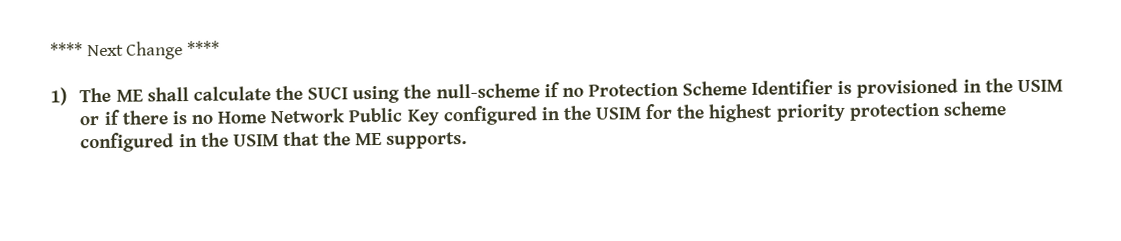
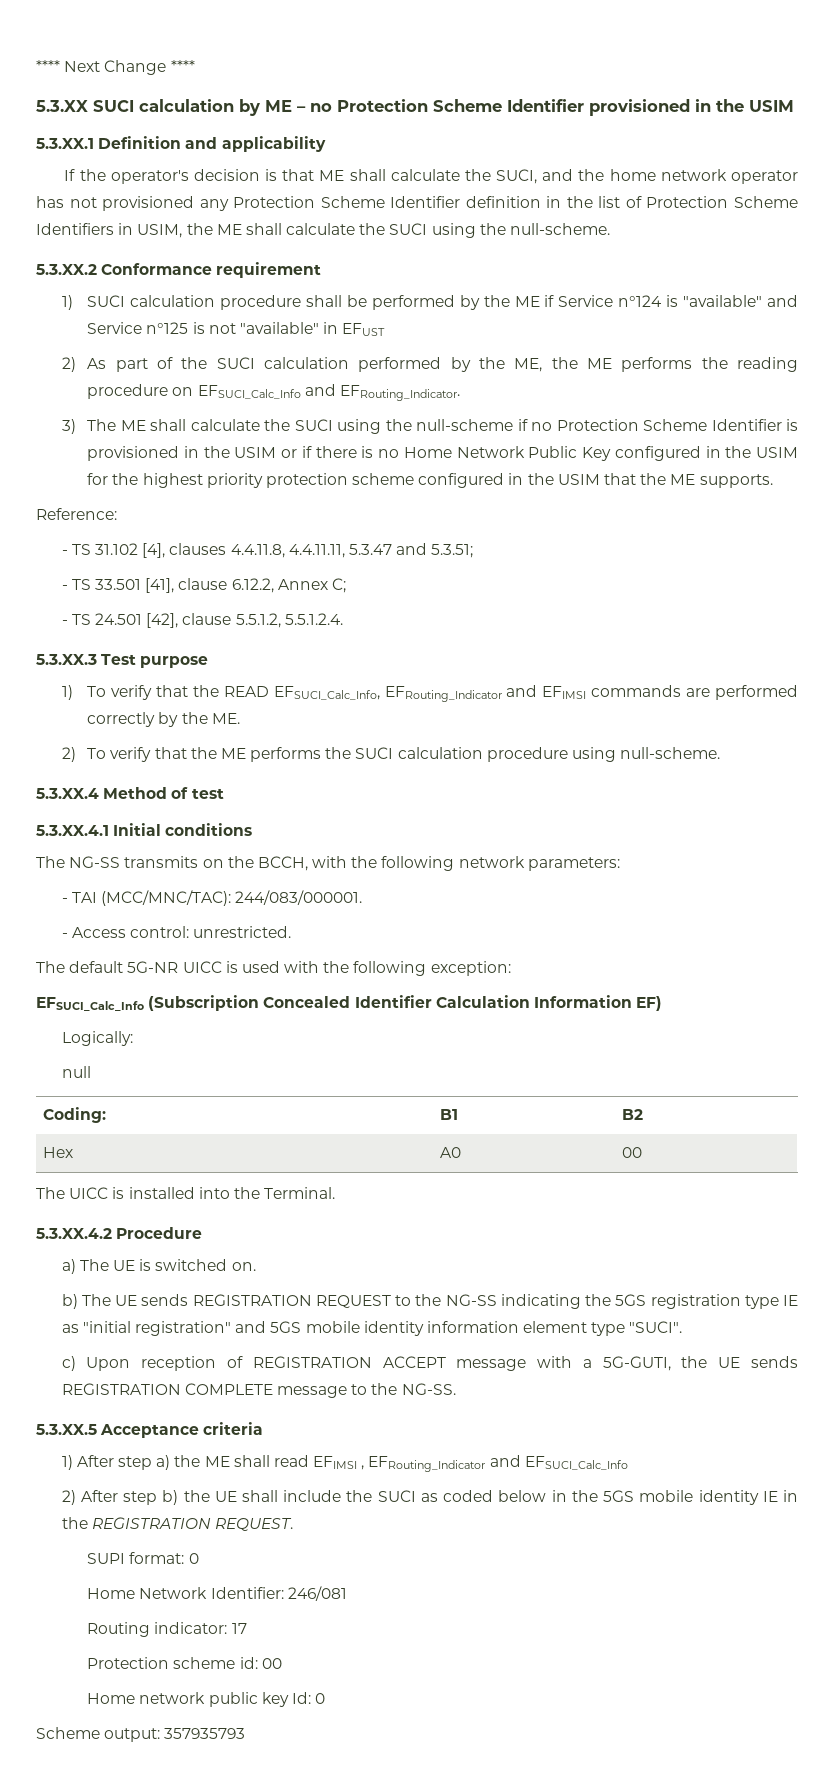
- 1) The ME shall calculate the SUCI using the null-scheme if no Protection Scheme Identifier is provisioned in the USIM or if there is no Home Network Public Key configured in the USIM for the highest priority protection scheme configured in the USIM that the ME supports.
+ 5.3.XX SUCI calculation by ME – no Protection Scheme Identifier provisioned in the USIM
+ 5.3.XX.1 Definition and applicability
+ If the operator's decision is that ME shall calculate the SUCI, and the home network operator has not provisioned any Protection Scheme Identifier definition in the list of Protection Scheme Identifiers in USIM, the ME shall calculate the SUCI using the null-scheme.
+ 5.3.XX.2 Conformance requirement
+ 1) SUCI calculation procedure shall be performed by the ME if Service n°124 is "available" and Service n°125 is not "available" in EFUST
+ 2) As part of the SUCI calculation performed by the ME, the ME performs the reading procedure on EFSUCI_Calc_Info and EFRouting_Indicator.
+ 3) The ME shall calculate the SUCI using the null-scheme if no Protection Scheme Identifier is provisioned in the USIM or if there is no Home Network Public Key configured in the USIM for the highest priority protection scheme configured in the USIM that the ME supports.
+ Reference:
+ - TS 31.102 [4], clauses 4.4.11.8, 4.4.11.11, 5.3.47 and 5.3.51;
+ - TS 33.501 [41], clause 6.12.2, Annex C;
+ - TS 24.501 [42], clause 5.5.1.2, 5.5.1.2.4.
+ 5.3.XX.3 Test purpose
+ 1) To verify that the READ EFSUCI_Calc_Info, EFRouting_Indicator and EFIMSI commands are performed correctly by the ME.
+ 2) To verify that the ME performs the SUCI calculation procedure using null-scheme.
+ 5.3.XX.4 Method of test
+ 5.3.XX.4.1 Initial conditions
+ The NG-SS transmits on the BCCH, with the following network parameters:
+ - TAI (MCC/MNC/TAC): 244/083/000001.
+ - Access control: unrestricted.
+ The default 5G-NR UICC is used with the following exception:
+ EFSUCI_Calc_Info (Subscription Concealed Identifier Calculation Information EF)
+ Logically:
+ null
+ Coding: | B1 | B2
+ Hex | A0 | 00
+ The UICC is installed into the Terminal.
+ 5.3.XX.4.2 Procedure
+ a) The UE is switched on.
+ b) The UE sends REGISTRATION REQUEST to the NG-SS indicating the 5GS registration type IE as "initial registration" and 5GS mobile identity information element type "SUCI".
+ c) Upon reception of REGISTRATION ACCEPT message with a 5G-GUTI, the UE sends REGISTRATION COMPLETE message to the NG-SS.
+ 5.3.XX.5 Acceptance criteria
+ 1) After step a) the ME shall read EFIMSI , EFRouting_Indicator and EFSUCI_Calc_Info
+ 2) After step b) the UE shall include the SUCI as coded below in the 5GS mobile identity IE in the REGISTRATION REQUEST.
+ SUPI format: 0
+ Home Network Identifier: 246/081
+ Routing indicator: 17
+ Protection scheme id: 00
+ Home network public key Id: 0
+ Scheme output: 357935793

